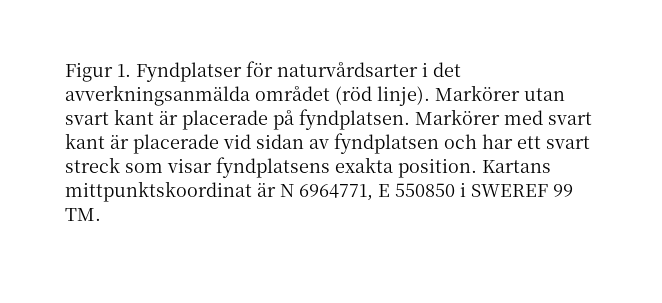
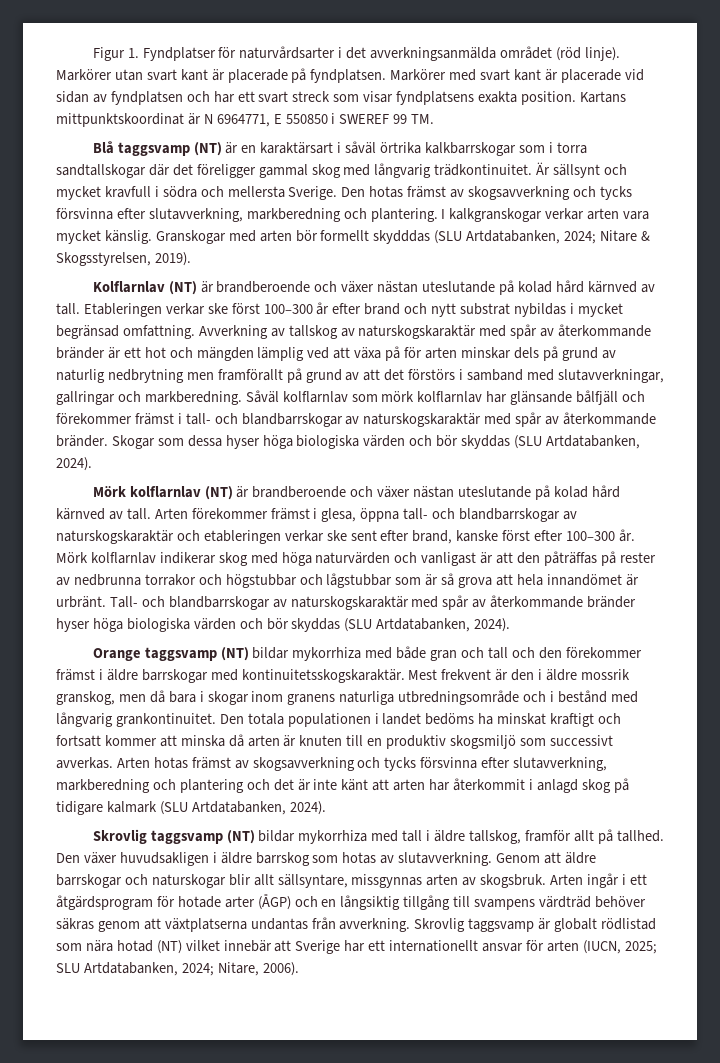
+ Blå taggsvamp (NT) är en karaktärsart i såväl örtrika kalkbarrskogar som i torra sandtallskogar där det föreligger gammal skog med långvarig trädkontinuitet. Är sällsynt och mycket kravfull i södra och mellersta Sverige. Den hotas främst av skogsavverkning och tycks försvinna efter slutavverkning, markberedning och plantering. I kalkgranskogar verkar arten vara mycket känslig. Granskogar med arten bör formellt skydddas (SLU Artdatabanken, 2024; Nitare & Skogsstyrelsen, 2019).
+ Kolflarnlav (NT) är brandberoende och växer nästan uteslutande på kolad hård kärnved av tall. Etableringen verkar ske först 100–300 år efter brand och nytt substrat nybildas i mycket begränsad omfattning. Avverkning av tallskog av naturskogskaraktär med spår av återkommande bränder är ett hot och mängden lämplig ved att växa på för arten minskar dels på grund av naturlig nedbrytning men framförallt på grund av att det förstörs i samband med slutavverkningar, gallringar och markberedning. Såväl kolflarnlav som mörk kolflarnlav har glänsande bålfjäll och förekommer främst i tall- och blandbarrskogar av naturskogskaraktär med spår av återkommande bränder. Skogar som dessa hyser höga biologiska värden och bör skyddas (SLU Artdatabanken, 2024).
+ Mörk kolflarnlav (NT) är brandberoende och växer nästan uteslutande på kolad hård kärnved av tall. Arten förekommer främst i glesa, öppna tall- och blandbarrskogar av naturskogskaraktär och etableringen verkar ske sent efter brand, kanske först efter 100–300 år. Mörk kolflarnlav indikerar skog med höga naturvärden och vanligast är att den påträffas på rester av nedbrunna torrakor och högstubbar och lågstubbar som är så grova att hela innandömet är urbränt. Tall- och blandbarrskogar av naturskogskaraktär med spår av återkommande bränder hyser höga biologiska värden och bör skyddas (SLU Artdatabanken, 2024).
+ Orange taggsvamp (NT) bildar mykorrhiza med både gran och tall och den förekommer främst i äldre barrskogar med kontinuitetsskogskaraktär. Mest frekvent är den i äldre mossrik granskog, men då bara i skogar inom granens naturliga utbredningsområde och i bestånd med långvarig grankontinuitet. Den totala populationen i landet bedöms ha minskat kraftigt och fortsatt kommer att minska då arten är knuten till en produktiv skogsmiljö som successivt avverkas. Arten hotas främst av skogsavverkning och tycks försvinna efter slutavverkning, markberedning och plantering och det är inte känt att arten har återkommit i anlagd skog på tidigare kalmark (SLU Artdatabanken, 2024).
+ Skrovlig taggsvamp (NT) bildar mykorrhiza med tall i äldre tallskog, framför allt på tallhed. Den växer huvudsakligen i äldre barrskog som hotas av slutavverkning. Genom att äldre barrskogar och naturskogar blir allt sällsyntare, missgynnas arten av skogsbruk. Arten ingår i ett åtgärdsprogram för hotade arter (ÅGP) och en långsiktig tillgång till svampens värdträd behöver säkras genom att växtplatserna undantas från avverkning. Skrovlig taggsvamp är globalt rödlistad som nära hotad (NT) vilket innebär att Sverige har ett internationellt ansvar för arten (IUCN, 2025; SLU Artdatabanken, 2024; Nitare, 2006).

